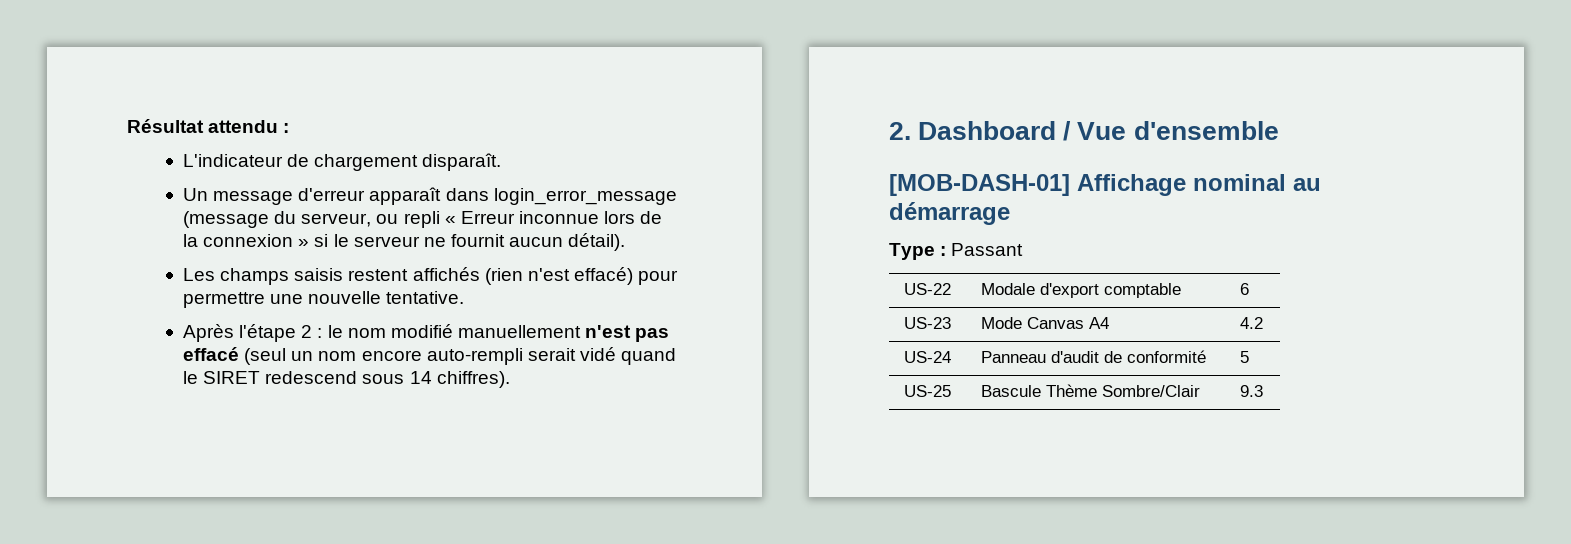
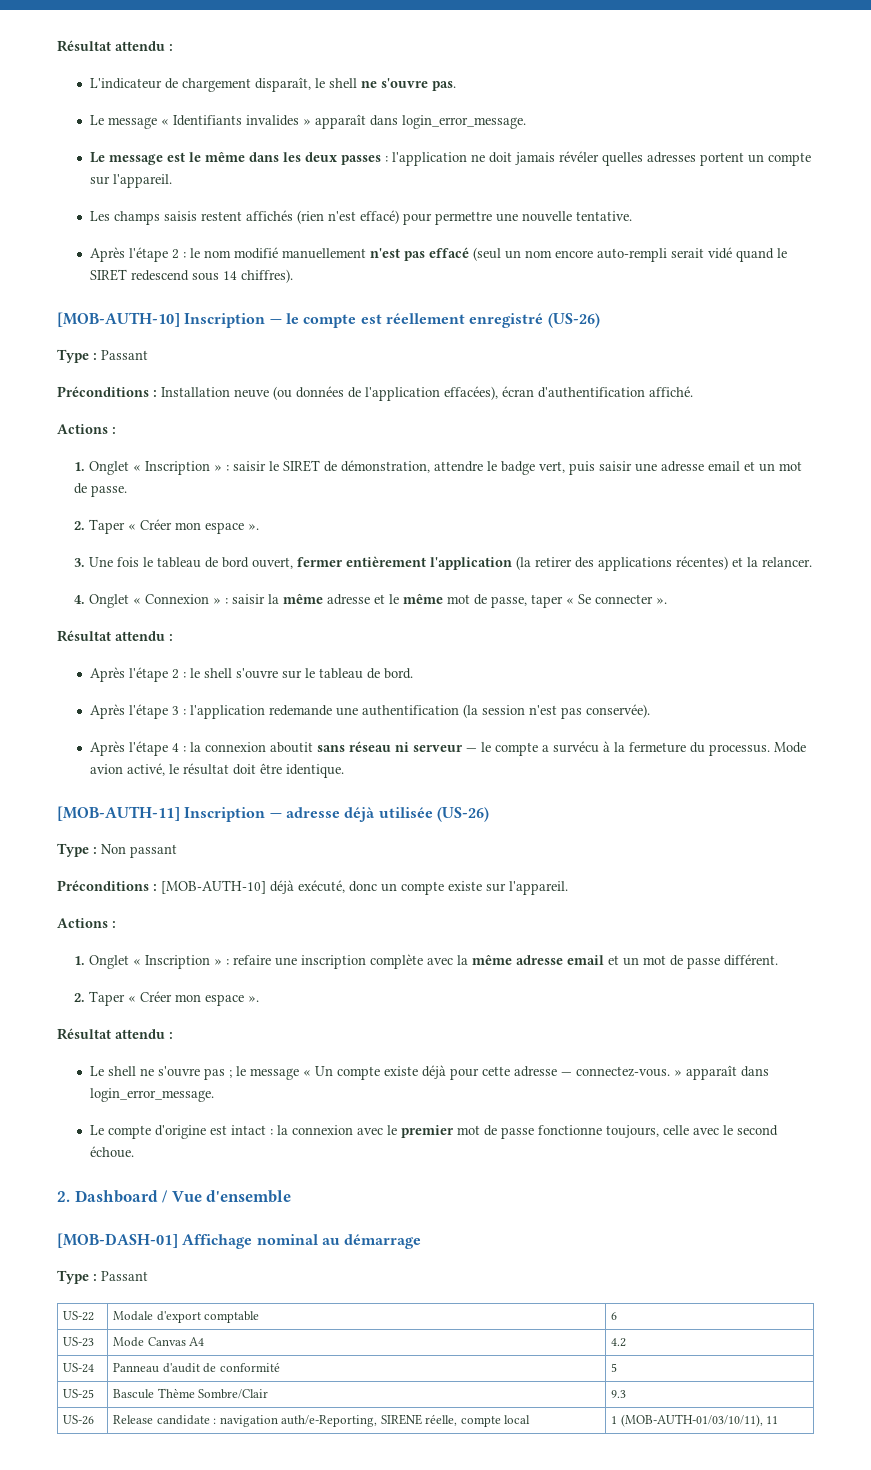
- L'indicateur de chargement disparaît.
- Un message d'erreur apparaît dans login_error_message (message du serveur, ou repli « Erreur inconnue lors de la connexion » si le serveur ne fournit aucun détail).
+ L'indicateur de chargement disparaît, le shell ne s'ouvre pas.
+ Le message « Identifiants invalides » apparaît dans login_error_message.
+ Le message est le même dans les deux passes : l'application ne doit jamais révéler quelles adresses portent un compte sur l'appareil.
+ [MOB-AUTH-10] Inscription — le compte est réellement enregistré (US-26)
+ Type : Passant
+ Préconditions : Installation neuve (ou données de l'application effacées), écran d'authentification affiché.
+ Actions :
+ 1. Onglet « Inscription » : saisir le SIRET de démonstration, attendre le badge vert, puis saisir une adresse email et un mot de passe.
+ 2. Taper « Créer mon espace ».
+ 3. Une fois le tableau de bord ouvert, fermer entièrement l'application (la retirer des applications récentes) et la relancer.
+ 4. Onglet « Connexion » : saisir la même adresse et le même mot de passe, taper « Se connecter ».
+ Résultat attendu :
+ Après l'étape 2 : le shell s'ouvre sur le tableau de bord.
+ Après l'étape 3 : l'application redemande une authentification (la session n'est pas conservée).
+ Après l'étape 4 : la connexion aboutit sans réseau ni serveur — le compte a survécu à la fermeture du processus. Mode avion activé, le résultat doit être identique.
+ [MOB-AUTH-11] Inscription — adresse déjà utilisée (US-26)
+ Type : Non passant
+ Préconditions : [MOB-AUTH-10] déjà exécuté, donc un compte existe sur l'appareil.
+ Actions :
+ 1. Onglet « Inscription » : refaire une inscription complète avec la même adresse email et un mot de passe différent.
+ 2. Taper « Créer mon espace ».
+ Résultat attendu :
+ Le shell ne s'ouvre pas ; le message « Un compte existe déjà pour cette adresse — connectez-vous. » apparaît dans login_error_message.
+ Le compte d'origine est intact : la connexion avec le premier mot de passe fonctionne toujours, celle avec le second échoue.
+ US-26 | Release candidate : navigation auth/e-Reporting, SIRENE réelle, compte local | 1 (MOB-AUTH-01/03/10/11), 11

